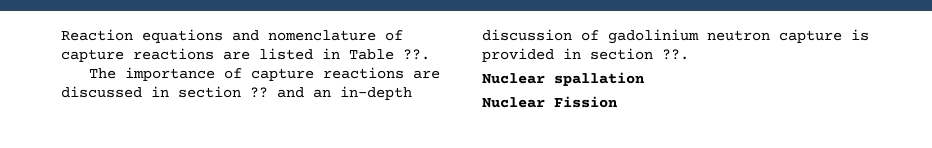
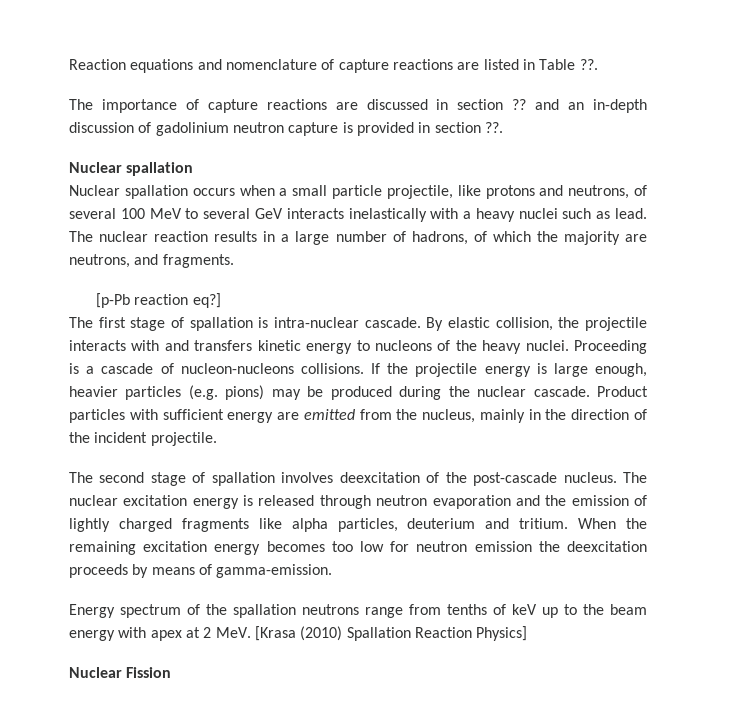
+ Nuclear spallation occurs when a small particle projectile, like protons and neutrons, of several 100 MeV to several GeV interacts inelastically with a heavy nuclei such as lead. The nuclear reaction results in a large number of hadrons, of which the majority are neutrons, and fragments.
+ [p-Pb reaction eq?]
+ The first stage of spallation is intra-nuclear cascade. By elastic collision, the projectile interacts with and transfers kinetic energy to nucleons of the heavy nuclei. Proceeding is a cascade of nucleon-nucleons collisions. If the projectile energy is large enough, heavier particles (e.g. pions) may be produced during the nuclear cascade. Product particles with sufficient energy are emitted from the nucleus, mainly in the direction of the incident projectile.
+ The second stage of spallation involves deexcitation of the post-cascade nucleus. The nuclear excitation energy is released through neutron evaporation and the emission of lightly charged fragments like alpha particles, deuterium and tritium. When the remaining excitation energy becomes too low for neutron emission the deexcitation proceeds by means of gamma-emission.
+ Energy spectrum of the spallation neutrons range from tenths of keV up to the beam energy with apex at 2 MeV. [Krasa (2010) Spallation Reaction Physics]

